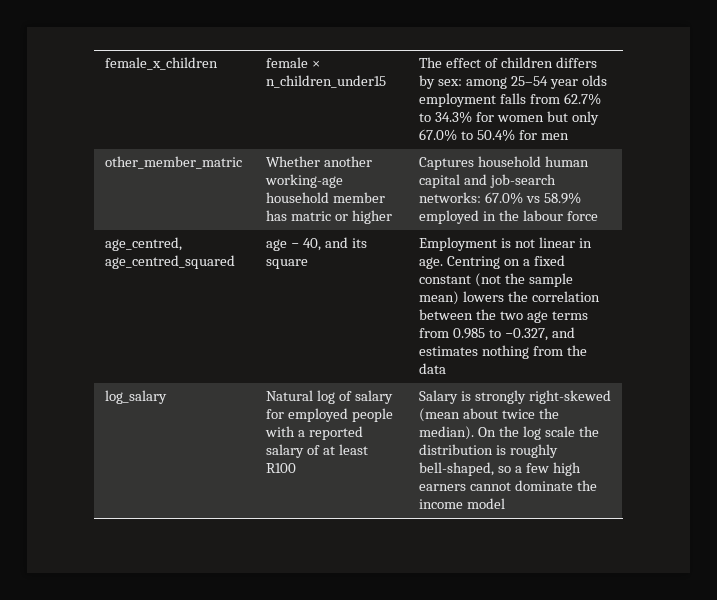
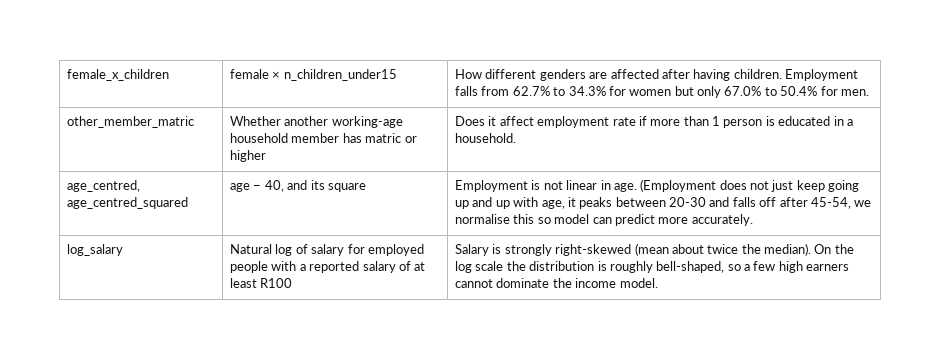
- female_x_children | female × n_children_under15 | The effect of children differs by sex: among 25–54 year olds employment falls from 62.7% to 34.3% for women but only 67.0% to 50.4% for men
+ female_x_children | female × n_children_under15 | How different genders are affected after having children. Employment falls from 62.7% to 34.3% for women but only 67.0% to 50.4% for men.
- other_member_matric | Whether another working-age household member has matric or higher | Captures household human capital and job-search networks: 67.0% vs 58.9% employed in the labour force
+ other_member_matric | Whether another working-age household member has matric or higher | Does it affect employment rate if more than 1 person is educated in a household.
- Centring on a fixed constant (not the sample mean) lowers the correlation between the two age terms from 0.985 to −0.327, and estimates nothing from the data
+ (Employment does not just keep going up and up with age, it peaks between 20-30 and falls off after 45-54, we normalise this so model can predict more accurately.
- On the log scale the distribution is roughly bell-shaped, so a few high earners cannot dominate the income model
+ On the log scale the distribution is roughly bell-shaped, so a few high earners cannot dominate the income model.

